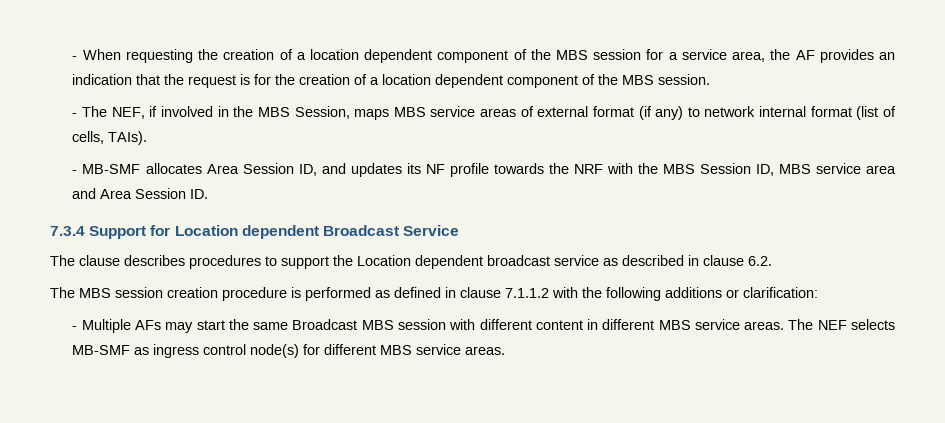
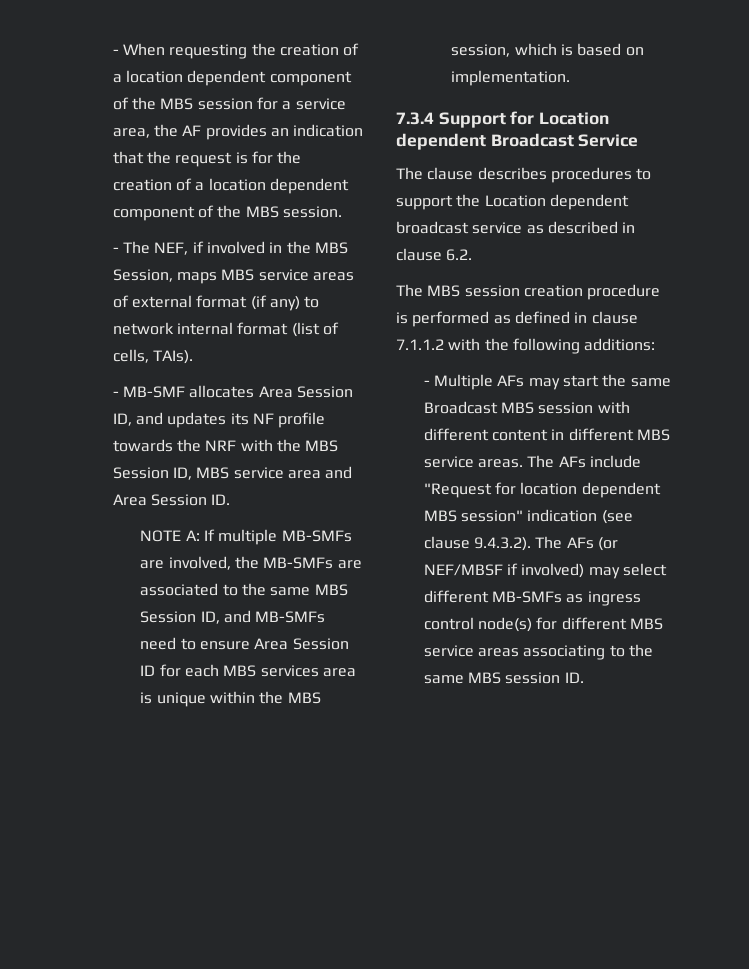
+ NOTE A: If multiple MB-SMFs are involved, the MB-SMFs are associated to the same MBS Session ID, and MB-SMFs need to ensure Area Session ID for each MBS services area is unique within the MBS session, which is based on implementation.
- The MBS session creation procedure is performed as defined in clause 7.1.1.2 with the following additions or clarification:
+ The MBS session creation procedure is performed as defined in clause 7.1.1.2 with the following additions:
- The NEF selects MB-SMF as ingress control node(s) for different MBS service areas.
+ The AFs include "Request for location dependent MBS session" indication (see clause 9.4.3.2). The AFs (or NEF/MBSF if involved) may select different MB-SMFs as ingress control node(s) for different MBS service areas associating to the same MBS session ID.

